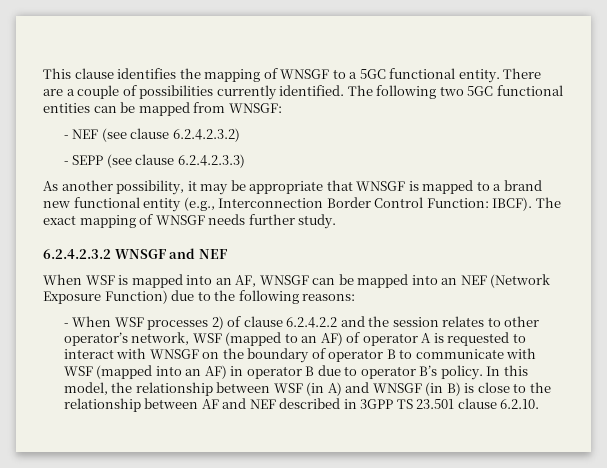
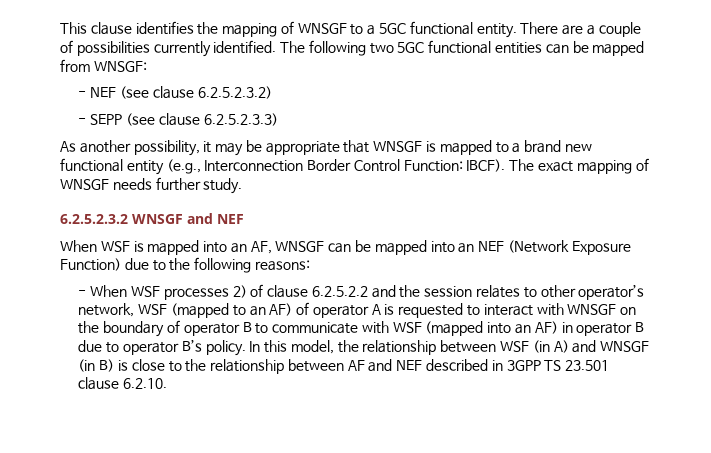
- - NEF (see clause 6.2.4.2.3.2)
+ - NEF (see clause 6.2.5.2.3.2)
- - SEPP (see clause 6.2.4.2.3.3)
+ - SEPP (see clause 6.2.5.2.3.3)
- 6.2.4.2.3.2 WNSGF and NEF
+ 6.2.5.2.3.2 WNSGF and NEF
- - When WSF processes 2) of clause 6.2.4.2.2 and the session relates to other operator’s network, WSF (mapped to an AF) of operator A is requested to interact with WNSGF on the boundary of operator B to communicate with WSF (mapped into an AF) in operator B due to operator B’s policy.
+ - When WSF processes 2) of clause 6.2.5.2.2 and the session relates to other operator’s network, WSF (mapped to an AF) of operator A is requested to interact with WNSGF on the boundary of operator B to communicate with WSF (mapped into an AF) in operator B due to operator B’s policy.

